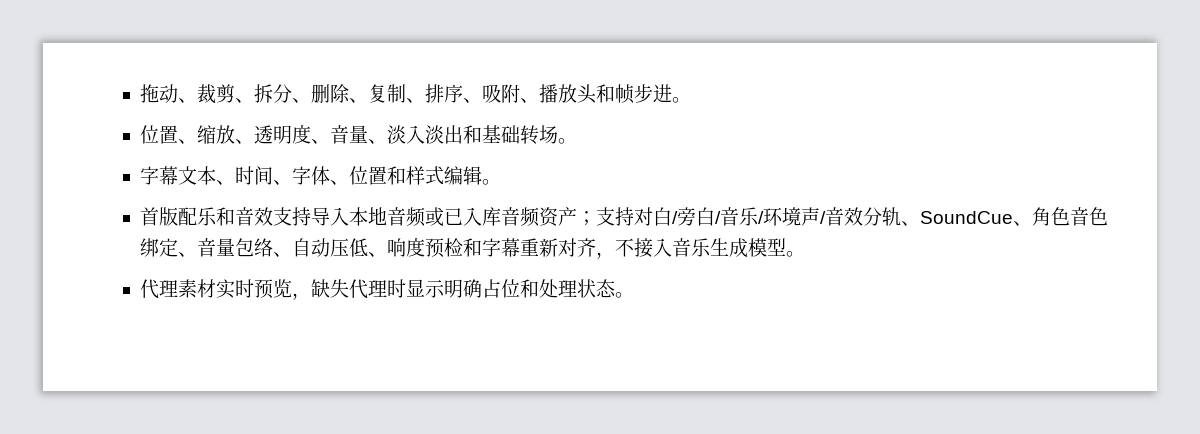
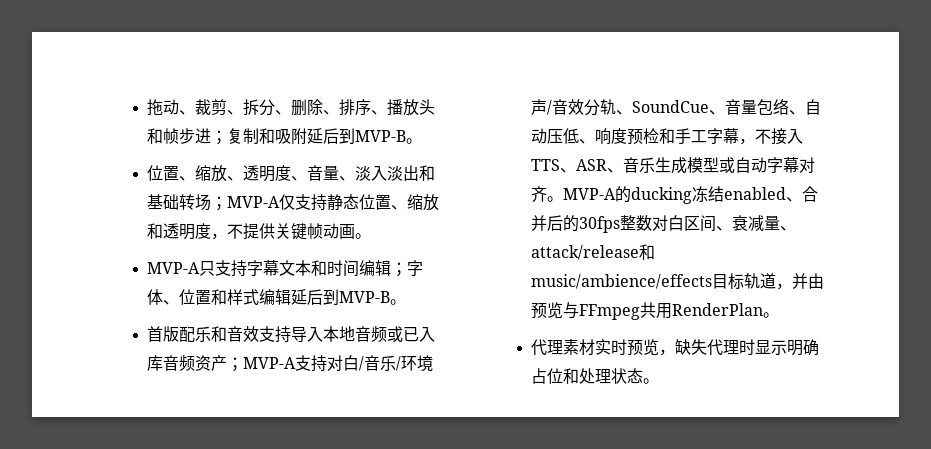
- 拖动、裁剪、拆分、删除、复制、排序、吸附、播放头和帧步进。
+ 拖动、裁剪、拆分、删除、排序、播放头和帧步进；复制和吸附延后到MVP-B。
- 位置、缩放、透明度、音量、淡入淡出和基础转场。
- 字幕文本、时间、字体、位置和样式编辑。
+ 位置、缩放、透明度、音量、淡入淡出和基础转场；MVP-A仅支持静态位置、缩放和透明度，不提供关键帧动画。
+ MVP-A只支持字幕文本和时间编辑；字体、位置和样式编辑延后到MVP-B。
- 首版配乐和音效支持导入本地音频或已入库音频资产；支持对白/旁白/音乐/环境声/音效分轨、SoundCue、角色音色绑定、音量包络、自动压低、响度预检和字幕重新对齐，不接入音乐生成模型。
+ 首版配乐和音效支持导入本地音频或已入库音频资产；MVP-A支持对白/音乐/环境声/音效分轨、SoundCue、音量包络、自动压低、响度预检和手工字幕，不接入TTS、ASR、音乐生成模型或自动字幕对齐。MVP-A的ducking冻结enabled、合并后的30fps整数对白区间、衰减量、attack/release和music/ambience/effects目标轨道，并由预览与FFmpeg共用RenderPlan。

